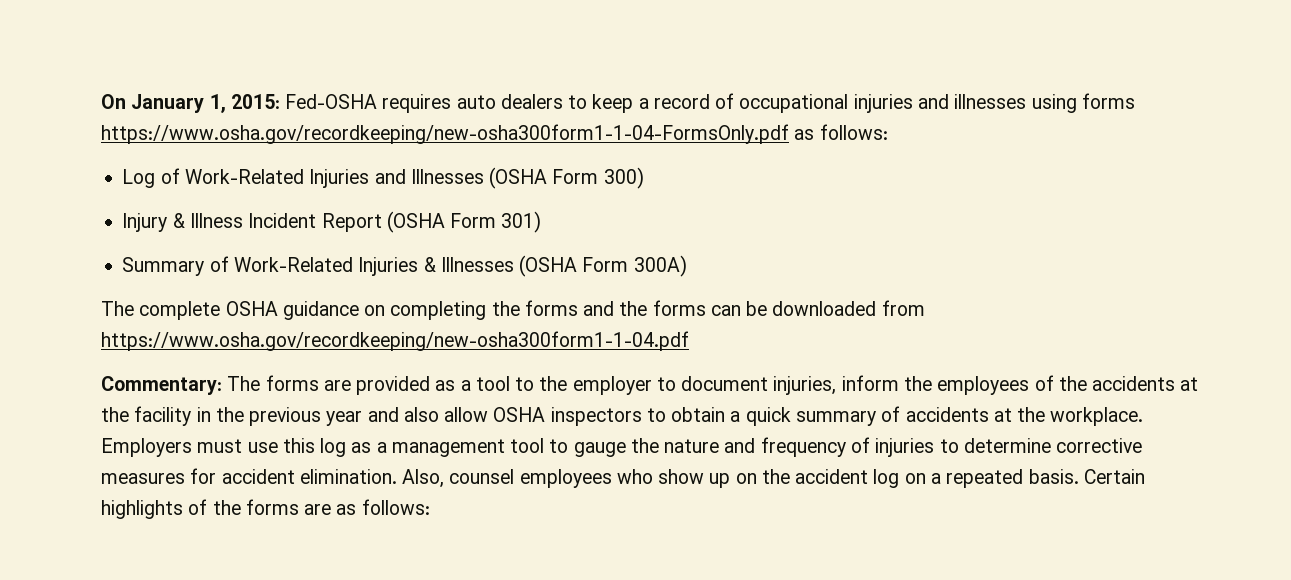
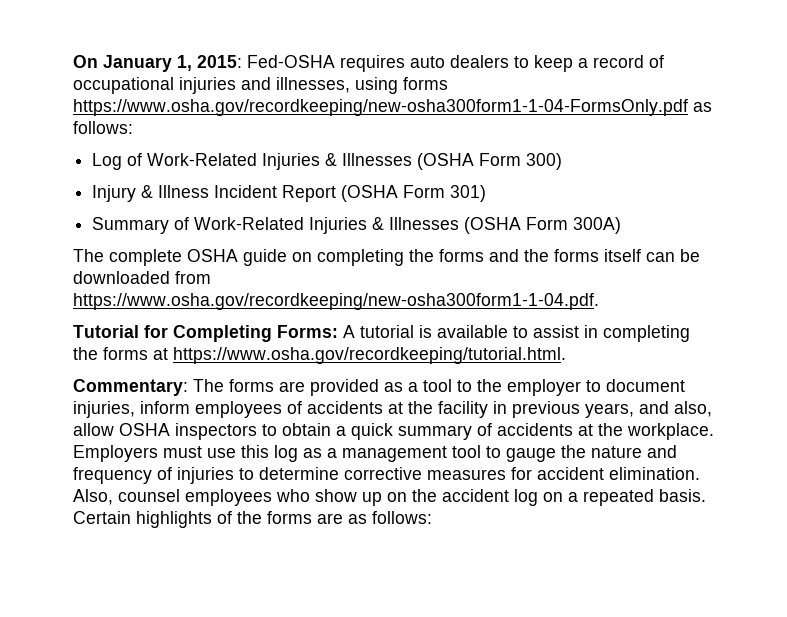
- On January 1, 2015: Fed-OSHA requires auto dealers to keep a record of occupational injuries and illnesses using forms https://www.osha.gov/recordkeeping/new-osha300form1-1-04-FormsOnly.pdf as follows:
+ On January 1, 2015: Fed-OSHA requires auto dealers to keep a record of occupational injuries and illnesses, using forms https://www.osha.gov/recordkeeping/new-osha300form1-1-04-FormsOnly.pdf as follows:
- Log of Work-Related Injuries and Illnesses (OSHA Form 300)
+ Log of Work-Related Injuries & Illnesses (OSHA Form 300)
- The complete OSHA guidance on completing the forms and the forms can be downloaded from https://www.osha.gov/recordkeeping/new-osha300form1-1-04.pdf
+ The complete OSHA guide on completing the forms and the forms itself can be downloaded from https://www.osha.gov/recordkeeping/new-osha300form1-1-04.pdf.
+ Tutorial for Completing Forms: A tutorial is available to assist in completing the forms at https://www.osha.gov/recordkeeping/tutorial.html.
- Commentary: The forms are provided as a tool to the employer to document injuries, inform the employees of the accidents at the facility in the previous year and also allow OSHA inspectors to obtain a quick summary of accidents at the workplace.
+ Commentary: The forms are provided as a tool to the employer to document injuries, inform employees of accidents at the facility in previous years, and also, allow OSHA inspectors to obtain a quick summary of accidents at the workplace.

